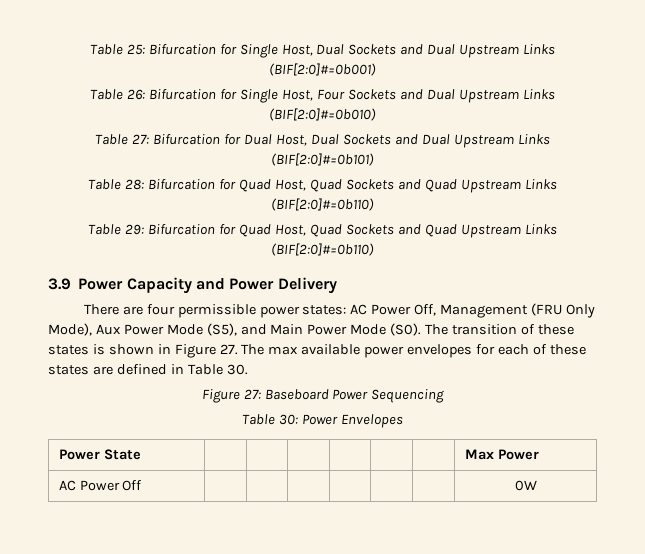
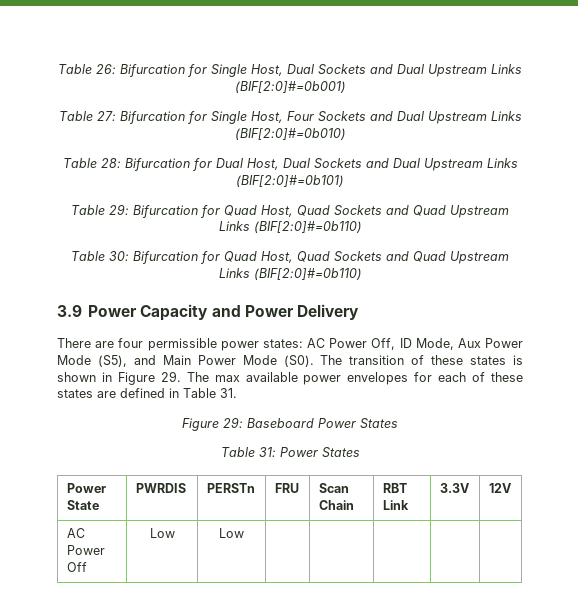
- Table 25: Bifurcation for Single Host, Dual Sockets and Dual Upstream Links (BIF[2:0]#=0b001)
+ Table 26: Bifurcation for Single Host, Dual Sockets and Dual Upstream Links (BIF[2:0]#=0b001)
- Table 26: Bifurcation for Single Host, Four Sockets and Dual Upstream Links (BIF[2:0]#=0b010)
+ Table 27: Bifurcation for Single Host, Four Sockets and Dual Upstream Links (BIF[2:0]#=0b010)
- Table 27: Bifurcation for Dual Host, Dual Sockets and Dual Upstream Links (BIF[2:0]#=0b101)
+ Table 28: Bifurcation for Dual Host, Dual Sockets and Dual Upstream Links (BIF[2:0]#=0b101)
- Table 28: Bifurcation for Quad Host, Quad Sockets and Quad Upstream Links (BIF[2:0]#=0b110)
+ Table 29: Bifurcation for Quad Host, Quad Sockets and Quad Upstream Links (BIF[2:0]#=0b110)
- Table 29: Bifurcation for Quad Host, Quad Sockets and Quad Upstream Links (BIF[2:0]#=0b110)
+ Table 30: Bifurcation for Quad Host, Quad Sockets and Quad Upstream Links (BIF[2:0]#=0b110)
- There are four permissible power states: AC Power Off, Management (FRU Only Mode), Aux Power Mode (S5), and Main Power Mode (S0). The transition of these states is shown in Figure 27. The max available power envelopes for each of these states are defined in Table 30.
- Figure 27: Baseboard Power Sequencing
- Table 30: Power Envelopes
+ There are four permissible power states: AC Power Off, ID Mode, Aux Power Mode (S5), and Main Power Mode (S0). The transition of these states is shown in Figure 29. The max available power envelopes for each of these states are defined in Table 31.
+ Figure 29: Baseboard Power States
+ Table 31: Power States
- Power State | | | | | | | Max Power
- AC Power Off | | | | | | | 0W
+ Power State | PWRDIS | PERSTn | FRU | Scan Chain | RBT Link | 3.3V | 12V
+ AC Power Off | Low | Low | | | | |

